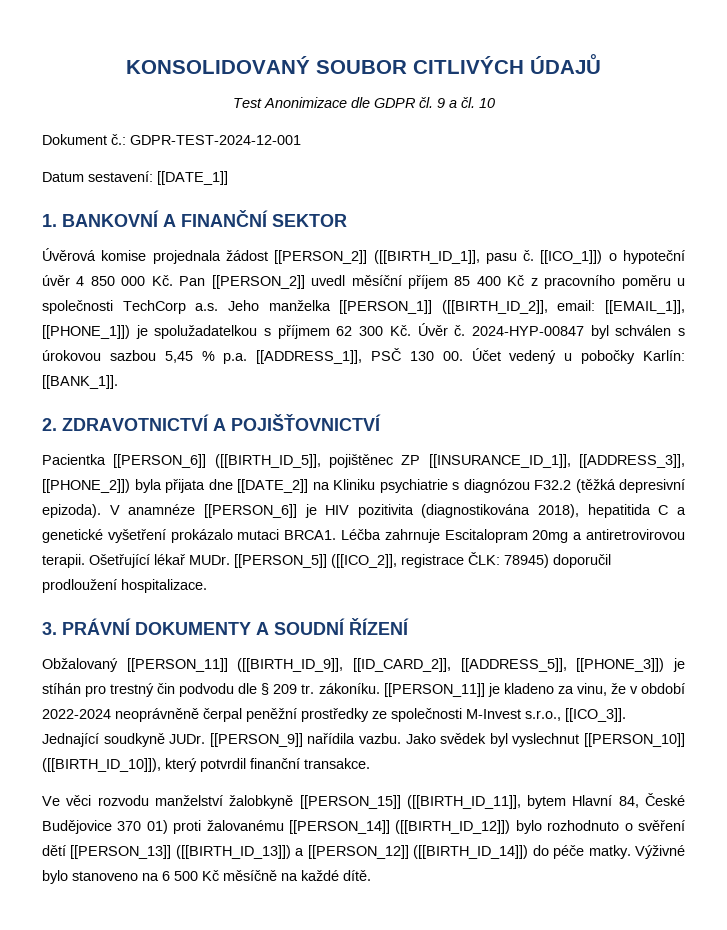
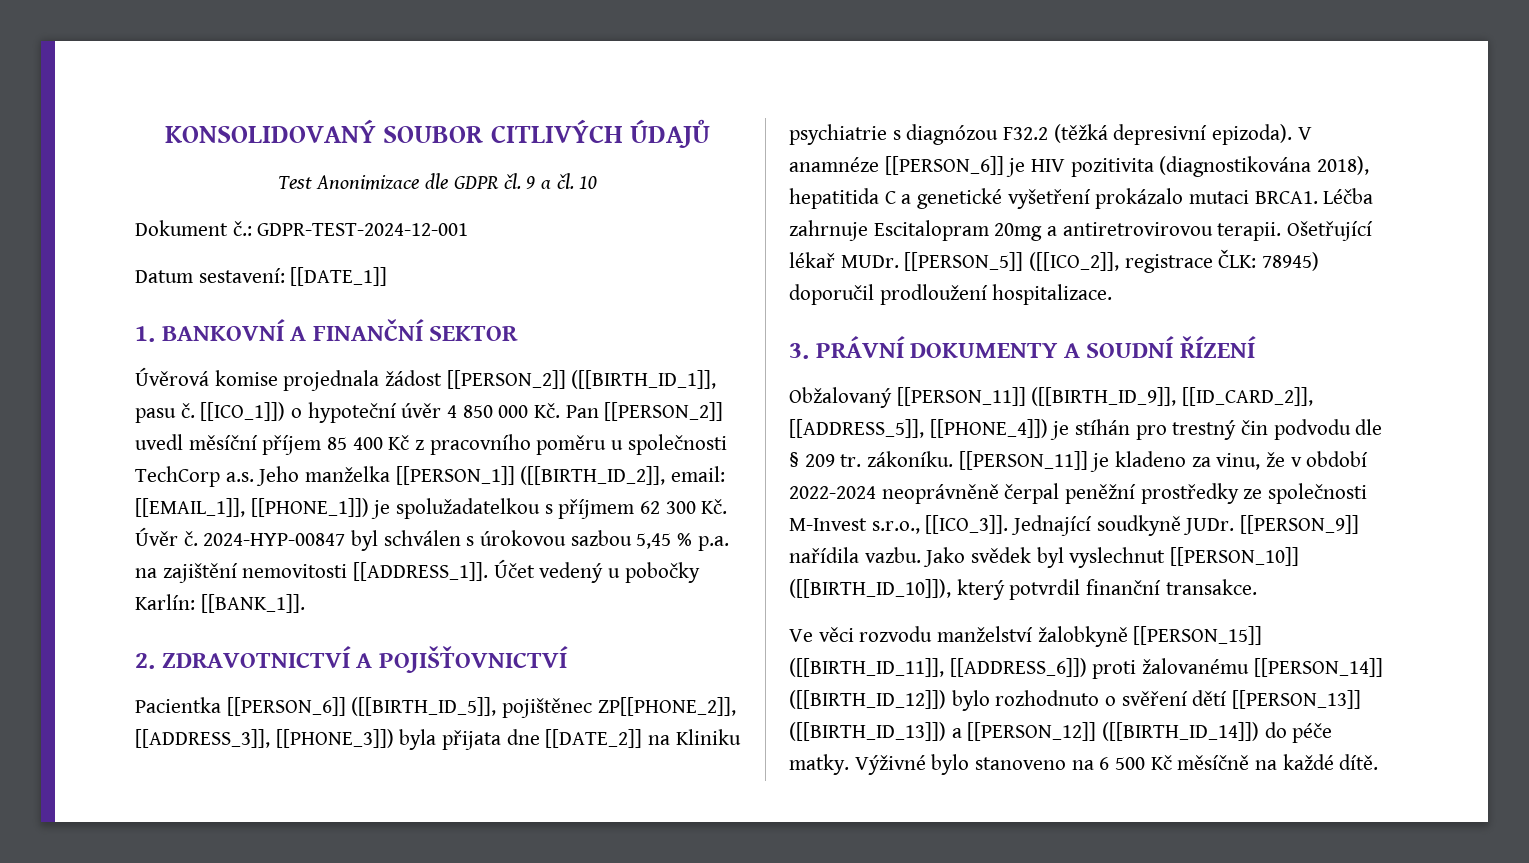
- 2024-HYP-00847 byl schválen s úrokovou sazbou 5,45 % p.a. [[ADDRESS_1]], PSČ 130 00. Účet vedený u pobočky Karlín: [[BANK_1]].
+ 2024-HYP-00847 byl schválen s úrokovou sazbou 5,45 % p.a. na zajištění nemovitosti [[ADDRESS_1]]. Účet vedený u pobočky Karlín: [[BANK_1]].
- Pacientka [[PERSON_6]] ([[BIRTH_ID_5]], pojištěnec ZP [[INSURANCE_ID_1]], [[ADDRESS_3]], [[PHONE_2]]) byla přijata dne [[DATE_2]] na Kliniku psychiatrie s diagnózou F32.2 (těžká depresivní epizoda).
+ Pacientka [[PERSON_6]] ([[BIRTH_ID_5]], pojištěnec ZP[[PHONE_2]], [[ADDRESS_3]], [[PHONE_3]]) byla přijata dne [[DATE_2]] na Kliniku psychiatrie s diagnózou F32.2 (těžká depresivní epizoda).
- Obžalovaný [[PERSON_11]] ([[BIRTH_ID_9]], [[ID_CARD_2]], [[ADDRESS_5]], [[PHONE_3]]) je stíhán pro trestný čin podvodu dle § 209 tr. zákoníku.
+ Obžalovaný [[PERSON_11]] ([[BIRTH_ID_9]], [[ID_CARD_2]], [[ADDRESS_5]], [[PHONE_4]]) je stíhán pro trestný čin podvodu dle § 209 tr. zákoníku.
- Ve věci rozvodu manželství žalobkyně [[PERSON_15]] ([[BIRTH_ID_11]], bytem Hlavní 84, České Budějovice 370 01) proti žalovanému [[PERSON_14]] ([[BIRTH_ID_12]]) bylo rozhodnuto o svěření dětí [[PERSON_13]] ([[BIRTH_ID_13]]) a [[PERSON_12]] ([[BIRTH_ID_14]]) do péče matky.
+ Ve věci rozvodu manželství žalobkyně [[PERSON_15]] ([[BIRTH_ID_11]], [[ADDRESS_6]]) proti žalovanému [[PERSON_14]] ([[BIRTH_ID_12]]) bylo rozhodnuto o svěření dětí [[PERSON_13]] ([[BIRTH_ID_13]]) a [[PERSON_12]] ([[BIRTH_ID_14]]) do péče matky.

